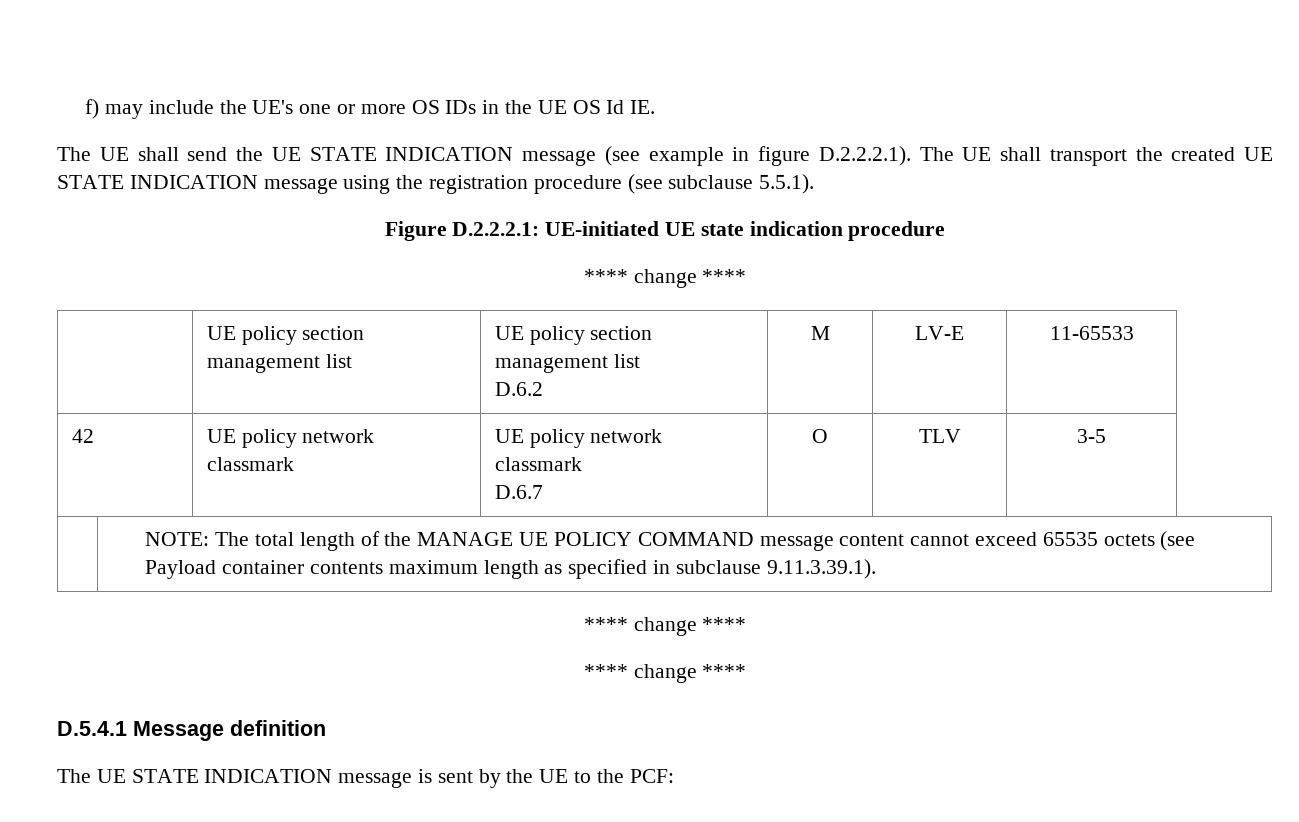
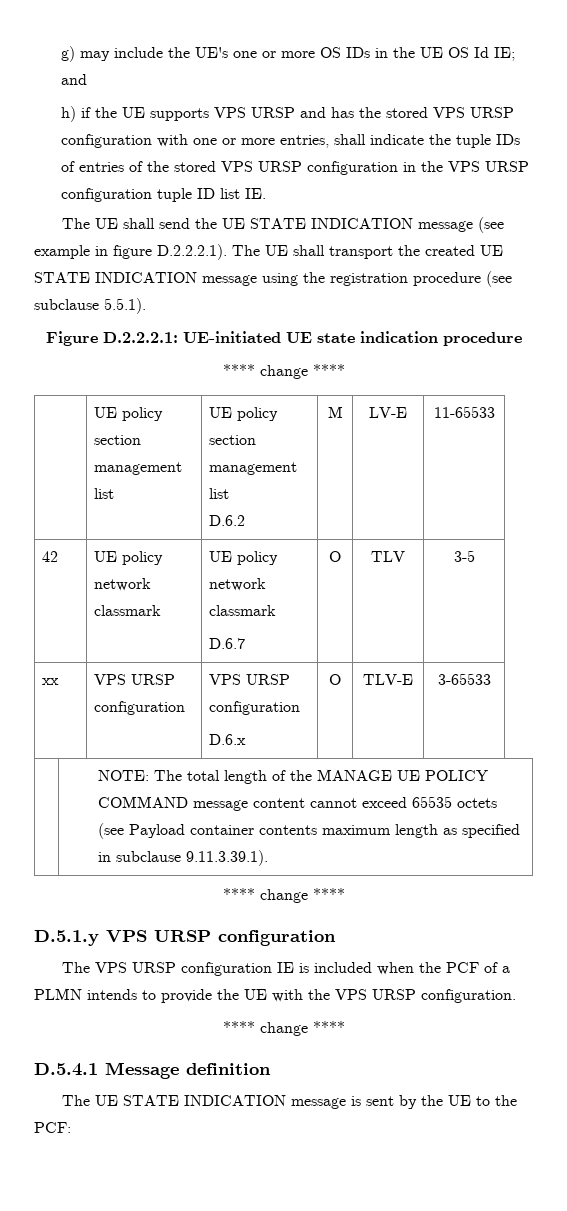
- f) may include the UE's one or more OS IDs in the UE OS Id IE.
+ g) may include the UE's one or more OS IDs in the UE OS Id IE; and
+ h) if the UE supports VPS URSP and has the stored VPS URSP configuration with one or more entries, shall indicate the tuple IDs of entries of the stored VPS URSP configuration in the VPS URSP configuration tuple ID list IE.
+ xx | VPS URSP configuration | VPS URSP configuration
+ D.6.x | O | TLV-E | 3-65533
+ D.5.1.y VPS URSP configuration
+ The VPS URSP configuration IE is included when the PCF of a PLMN intends to provide the UE with the VPS URSP configuration.

